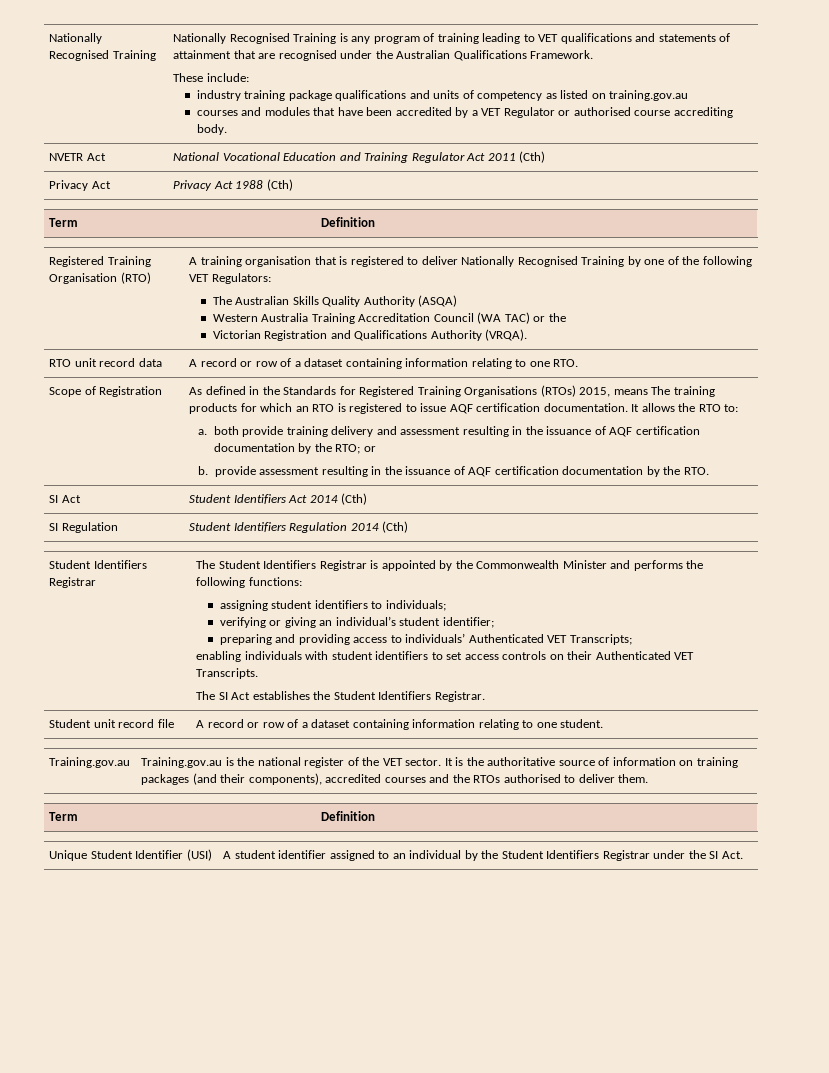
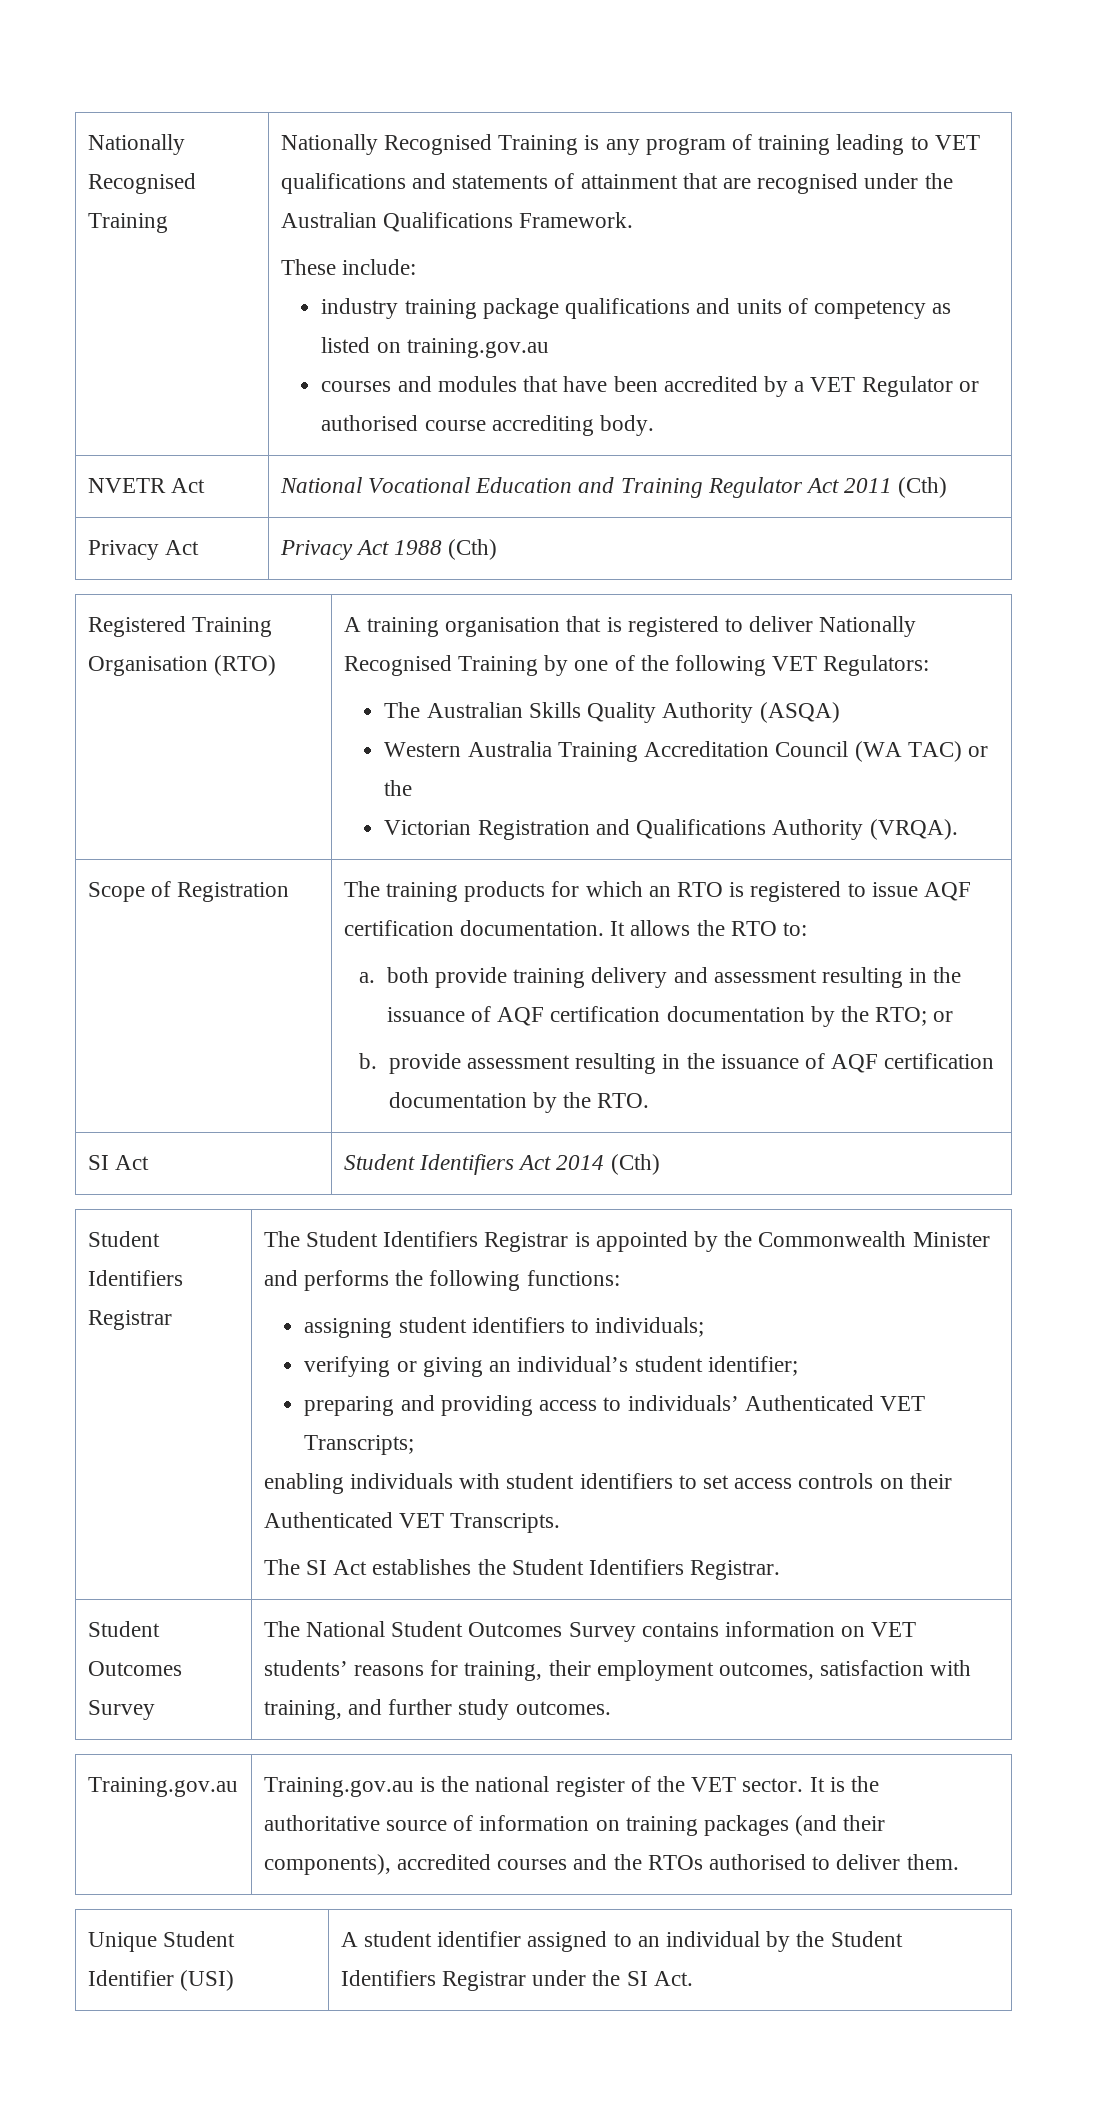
  Privacy Act | Privacy Act 1988 (Cth)
- Term | Definition
- RTO unit record data | A record or row of a dataset containing information relating to one RTO.
- Scope of Registration | As defined in the Standards for Registered Training Organisations (RTOs) 2015, means The training products for which an RTO is registered to issue AQF certification documentation.
+ Scope of Registration | The training products for which an RTO is registered to issue AQF certification documentation.
- SI Regulation | Student Identifiers Regulation 2014 (Cth)
- Student unit record file | A record or row of a dataset containing information relating to one student.
+ Student Outcomes Survey | The National Student Outcomes Survey contains information on VET students’ reasons for training, their employment outcomes, satisfaction with training, and further study outcomes.
  Training.gov.au | Training.gov.au is the national register of the VET sector. It is the authoritative source of information on training packages (and their components), accredited courses and the RTOs authorised to deliver them.
- Term | Definition

